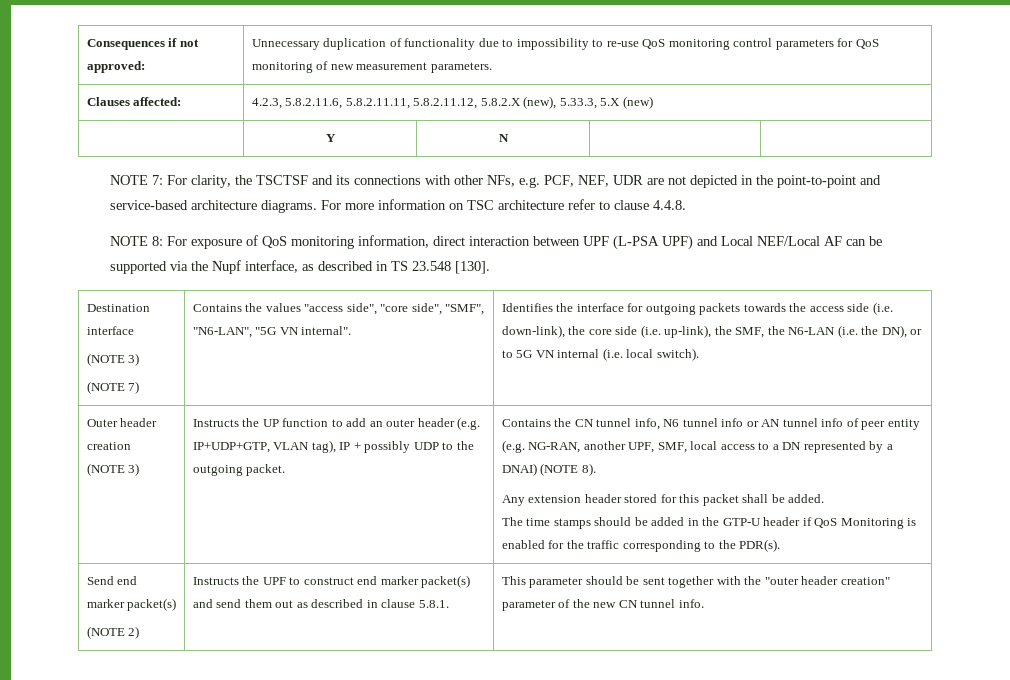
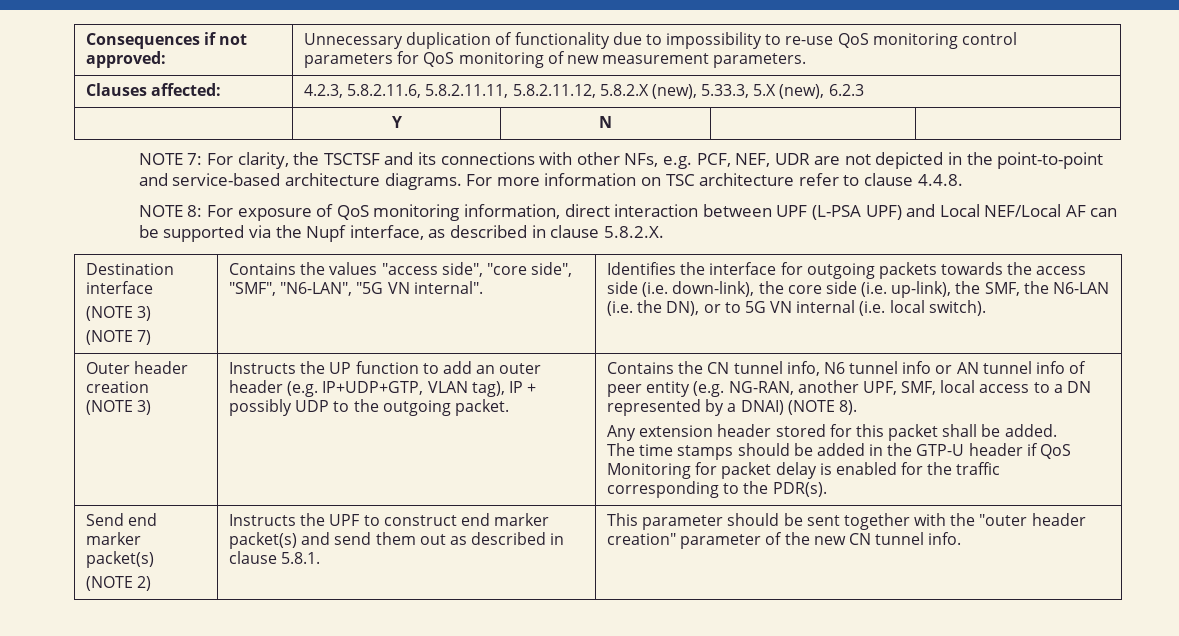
- Clauses affected: | 4.2.3, 5.8.2.11.6, 5.8.2.11.11, 5.8.2.11.12, 5.8.2.X (new), 5.33.3, 5.X (new)
+ Clauses affected: | 4.2.3, 5.8.2.11.6, 5.8.2.11.11, 5.8.2.11.12, 5.8.2.X (new), 5.33.3, 5.X (new), 6.2.3
- NOTE 8: For exposure of QoS monitoring information, direct interaction between UPF (L-PSA UPF) and Local NEF/Local AF can be supported via the Nupf interface, as described in TS 23.548 [130].
+ NOTE 8: For exposure of QoS monitoring information, direct interaction between UPF (L-PSA UPF) and Local NEF/Local AF can be supported via the Nupf interface, as described in clause 5.8.2.X.
- The time stamps should be added in the GTP-U header if QoS Monitoring is enabled for the traffic corresponding to the PDR(s).
+ The time stamps should be added in the GTP-U header if QoS Monitoring for packet delay is enabled for the traffic corresponding to the PDR(s).

